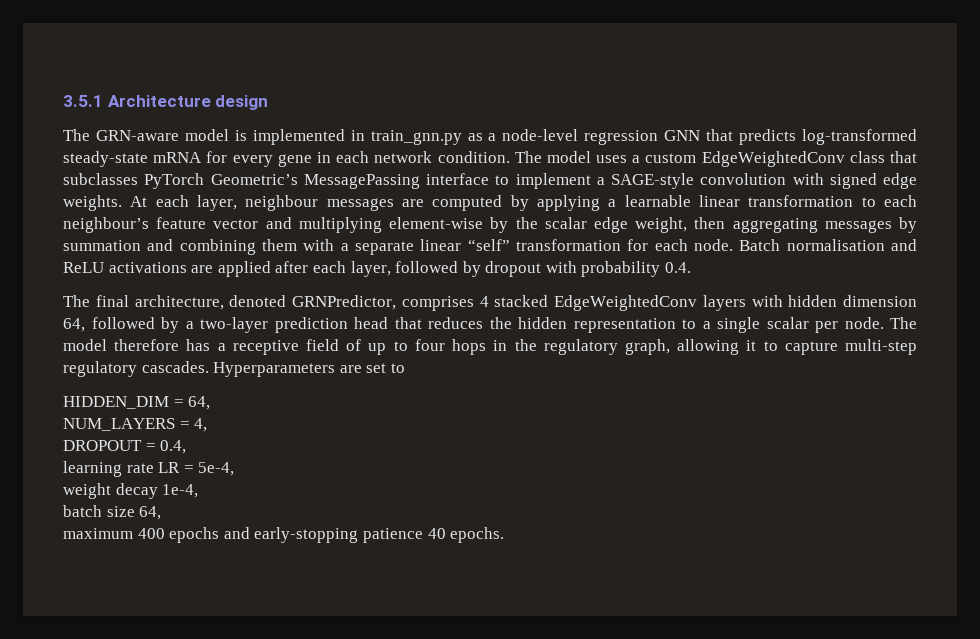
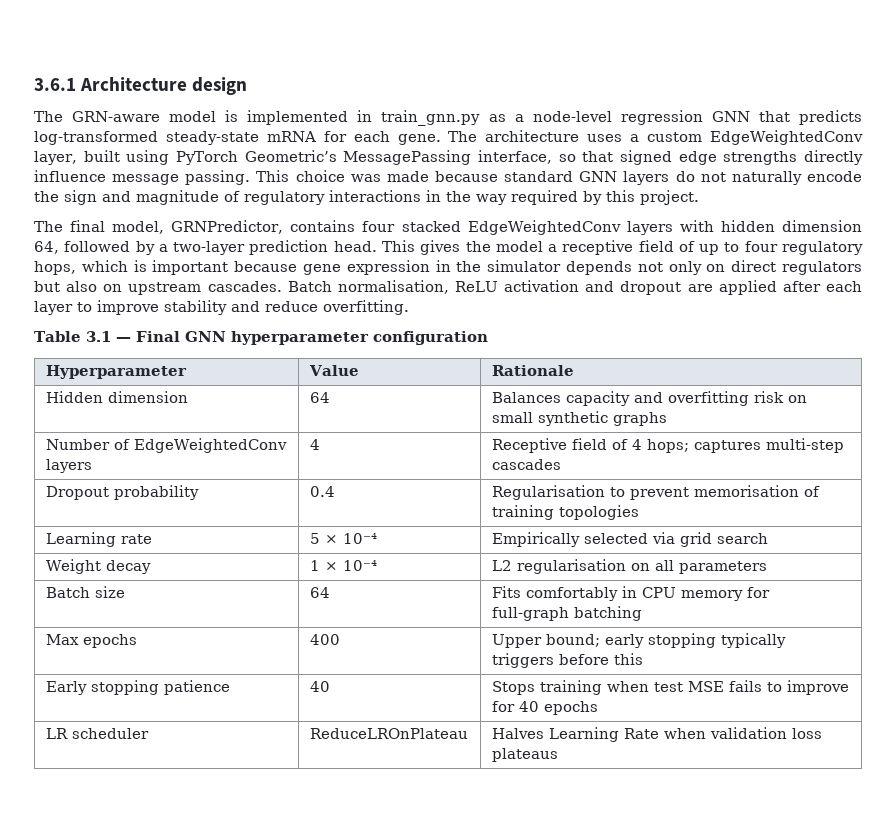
- 3.5.1 Architecture design
+ 3.6.1 Architecture design
- The GRN-aware model is implemented in train_gnn.py as a node-level regression GNN that predicts log-transformed steady-state mRNA for every gene in each network condition. The model uses a custom EdgeWeightedConv class that subclasses PyTorch Geometric’s MessagePassing interface to implement a SAGE-style convolution with signed edge weights. At each layer, neighbour messages are computed by applying a learnable linear transformation to each neighbour’s feature vector and multiplying element-wise by the scalar edge weight, then aggregating messages by summation and combining them with a separate linear “self” transformation for each node. Batch normalisation and ReLU activations are applied after each layer, followed by dropout with probability 0.4.
- The final architecture, denoted GRNPredictor, comprises 4 stacked EdgeWeightedConv layers with hidden dimension 64, followed by a two-layer prediction head that reduces the hidden representation to a single scalar per node. The model therefore has a receptive field of up to four hops in the regulatory graph, allowing it to capture multi-step regulatory cascades. Hyperparameters are set to
- HIDDEN_DIM = 64,
- NUM_LAYERS = 4,
- DROPOUT = 0.4,
- learning rate LR = 5e-4,
- weight decay 1e-4,
- batch size 64,
- maximum 400 epochs and early-stopping patience 40 epochs.
+ The GRN-aware model is implemented in train_gnn.py as a node-level regression GNN that predicts log-transformed steady-state mRNA for each gene. The architecture uses a custom EdgeWeightedConv layer, built using PyTorch Geometric’s MessagePassing interface, so that signed edge strengths directly influence message passing. This choice was made because standard GNN layers do not naturally encode the sign and magnitude of regulatory interactions in the way required by this project.
+ The final model, GRNPredictor, contains four stacked EdgeWeightedConv layers with hidden dimension 64, followed by a two-layer prediction head. This gives the model a receptive field of up to four regulatory hops, which is important because gene expression in the simulator depends not only on direct regulators but also on upstream cascades. Batch normalisation, ReLU activation and dropout are applied after each layer to improve stability and reduce overfitting.
+ Table 3.1 — Final GNN hyperparameter configuration
+ Hyperparameter | Value | Rationale
+ Hidden dimension | 64 | Balances capacity and overfitting risk on small synthetic graphs
+ Number of EdgeWeightedConv layers | 4 | Receptive field of 4 hops; captures multi-step cascades
+ Dropout probability | 0.4 | Regularisation to prevent memorisation of training topologies
+ Learning rate | 5 × 10⁻⁴ | Empirically selected via grid search
+ Weight decay | 1 × 10⁻⁴ | L2 regularisation on all parameters
+ Batch size | 64 | Fits comfortably in CPU memory for full-graph batching
+ Max epochs | 400 | Upper bound; early stopping typically triggers before this
+ Early stopping patience | 40 | Stops training when test MSE fails to improve for 40 epochs
+ LR scheduler | ReduceLROnPlateau | Halves Learning Rate when validation loss plateaus

